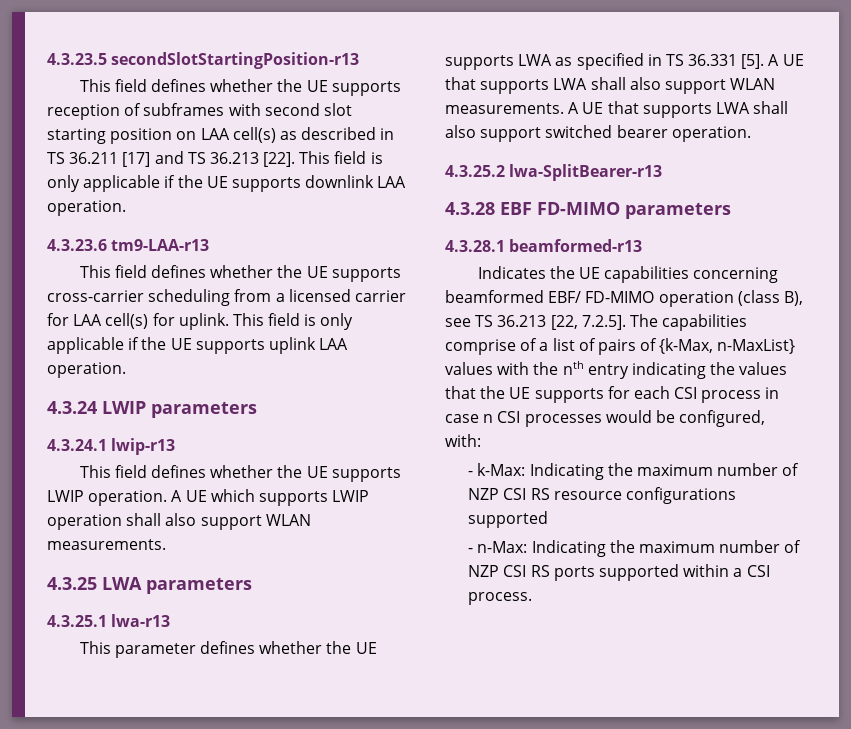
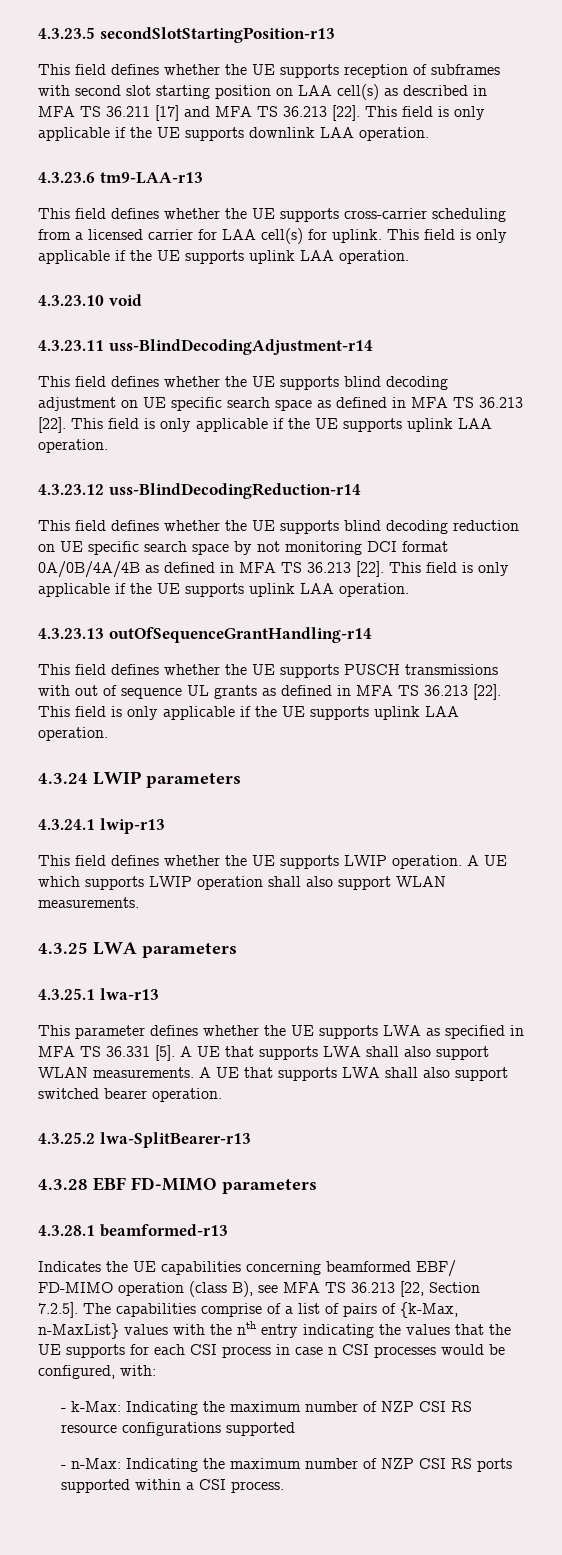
- This field defines whether the UE supports reception of subframes with second slot starting position on LAA cell(s) as described in TS 36.211 [17] and TS 36.213 [22].
+ This field defines whether the UE supports reception of subframes with second slot starting position on LAA cell(s) as described in MFA TS 36.211 [17] and MFA TS 36.213 [22].
+ 4.3.23.10 void
+ 4.3.23.11 uss-BlindDecodingAdjustment-r14
+ This field defines whether the UE supports blind decoding adjustment on UE specific search space as defined in MFA TS 36.213 [22]. This field is only applicable if the UE supports uplink LAA operation.
+ 4.3.23.12 uss-BlindDecodingReduction-r14
+ This field defines whether the UE supports blind decoding reduction on UE specific search space by not monitoring DCI format 0A/0B/4A/4B as defined in MFA TS 36.213 [22]. This field is only applicable if the UE supports uplink LAA operation.
+ 4.3.23.13 outOfSequenceGrantHandling-r14
+ This field defines whether the UE supports PUSCH transmissions with out of sequence UL grants as defined in MFA TS 36.213 [22]. This field is only applicable if the UE supports uplink LAA operation.
- This parameter defines whether the UE supports LWA as specified in TS 36.331 [5].
+ This parameter defines whether the UE supports LWA as specified in MFA TS 36.331 [5].
- Indicates the UE capabilities concerning beamformed EBF/ FD-MIMO operation (class B), see TS 36.213 [22, 7.2.5]. The capabilities comprise of a list of pairs of {k-Max, n-MaxList} values with the nth entry indicating the values that the UE supports for each CSI process in case n CSI processes would be configured, with:
+ Indicates the UE capabilities concerning beamformed EBF/ FD-MIMO operation (class B), see MFA TS 36.213 [22, Section 7.2.5]. The capabilities comprise of a list of pairs of {k-Max, n-MaxList} values with the nth entry indicating the values that the UE supports for each CSI process in case n CSI processes would be configured, with:

